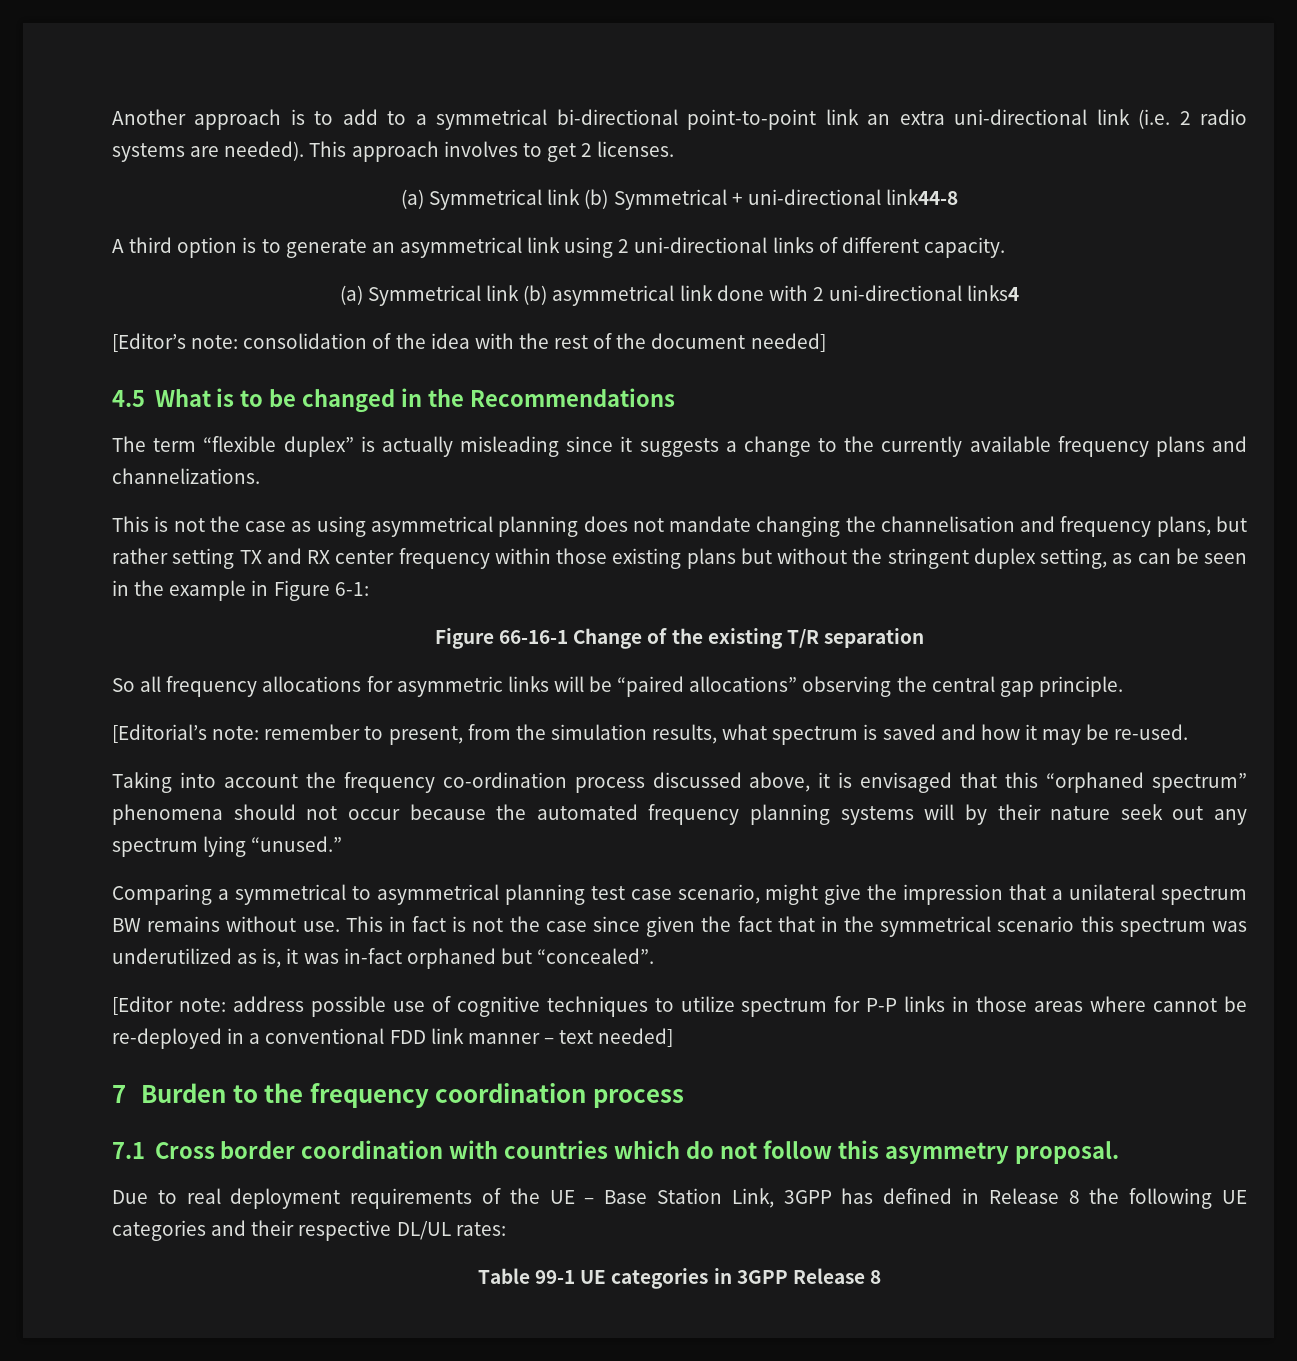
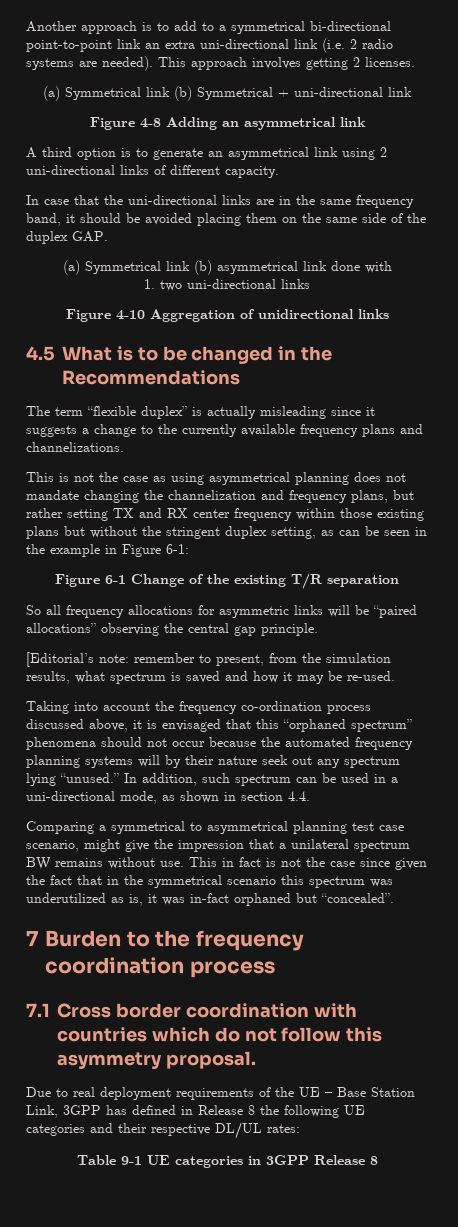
- This approach involves to get 2 licenses.
+ This approach involves getting 2 licenses.
- (a) Symmetrical link (b) Symmetrical + uni-directional link44-8
+ (a) Symmetrical link (b) Symmetrical + uni-directional link
+ Figure 4-8 Adding an asymmetrical link
+ In case that the uni-directional links are in the same frequency band, it should be avoided placing them on the same side of the duplex GAP.
- (a) Symmetrical link (b) asymmetrical link done with 2 uni-directional links4
- [Editor’s note: consolidation of the idea with the rest of the document needed]
+ (a) Symmetrical link (b) asymmetrical link done with
+ 1. two uni-directional links
+ Figure 4-10 Aggregation of unidirectional links
- This is not the case as using asymmetrical planning does not mandate changing the channelisation and frequency plans, but rather setting TX and RX center frequency within those existing plans but without the stringent duplex setting, as can be seen in the example in Figure 6-1:
+ This is not the case as using asymmetrical planning does not mandate changing the channelization and frequency plans, but rather setting TX and RX center frequency within those existing plans but without the stringent duplex setting, as can be seen in the example in Figure 6-1:
- Figure 66-16-1 Change of the existing T/R separation
+ Figure 6-1 Change of the existing T/R separation
+ In addition, such spectrum can be used in a uni-directional mode, as shown in section 4.4.
- [Editor note: address possible use of cognitive techniques to utilize spectrum for P-P links in those areas where cannot be re-deployed in a conventional FDD link manner – text needed]
- Table 99-1 UE categories in 3GPP Release 8
+ Table 9-1 UE categories in 3GPP Release 8

